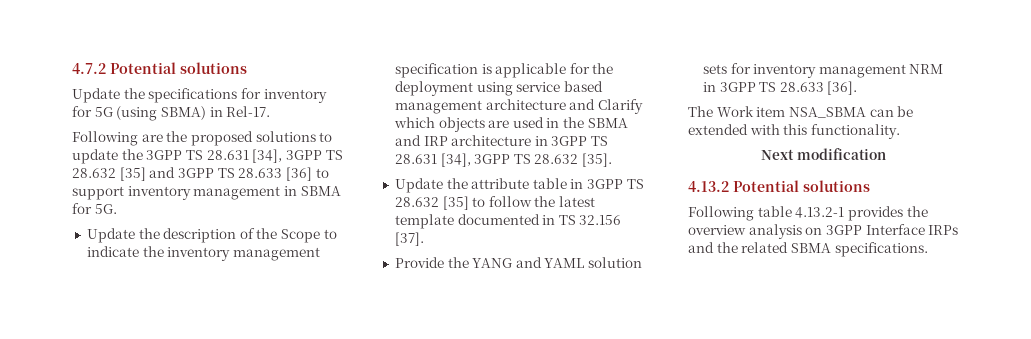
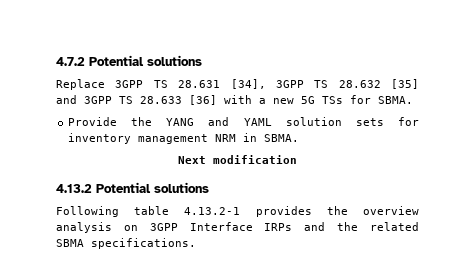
- Update the specifications for inventory for 5G (using SBMA) in Rel-17.
- Following are the proposed solutions to update the 3GPP TS 28.631 [34], 3GPP TS 28.632 [35] and 3GPP TS 28.633 [36] to support inventory management in SBMA for 5G.
- Update the description of the Scope to indicate the inventory management specification is applicable for the deployment using service based management architecture and Clarify which objects are used in the SBMA and IRP architecture in 3GPP TS 28.631 [34], 3GPP TS 28.632 [35].
- Update the attribute table in 3GPP TS 28.632 [35] to follow the latest template documented in TS 32.156 [37].
+ Replace 3GPP TS 28.631 [34], 3GPP TS 28.632 [35] and 3GPP TS 28.633 [36] with a new 5G TSs for SBMA.
- Provide the YANG and YAML solution sets for inventory management NRM in 3GPP TS 28.633 [36].
- The Work item NSA_SBMA can be extended with this functionality.
+ Provide the YANG and YAML solution sets for inventory management NRM in SBMA.

